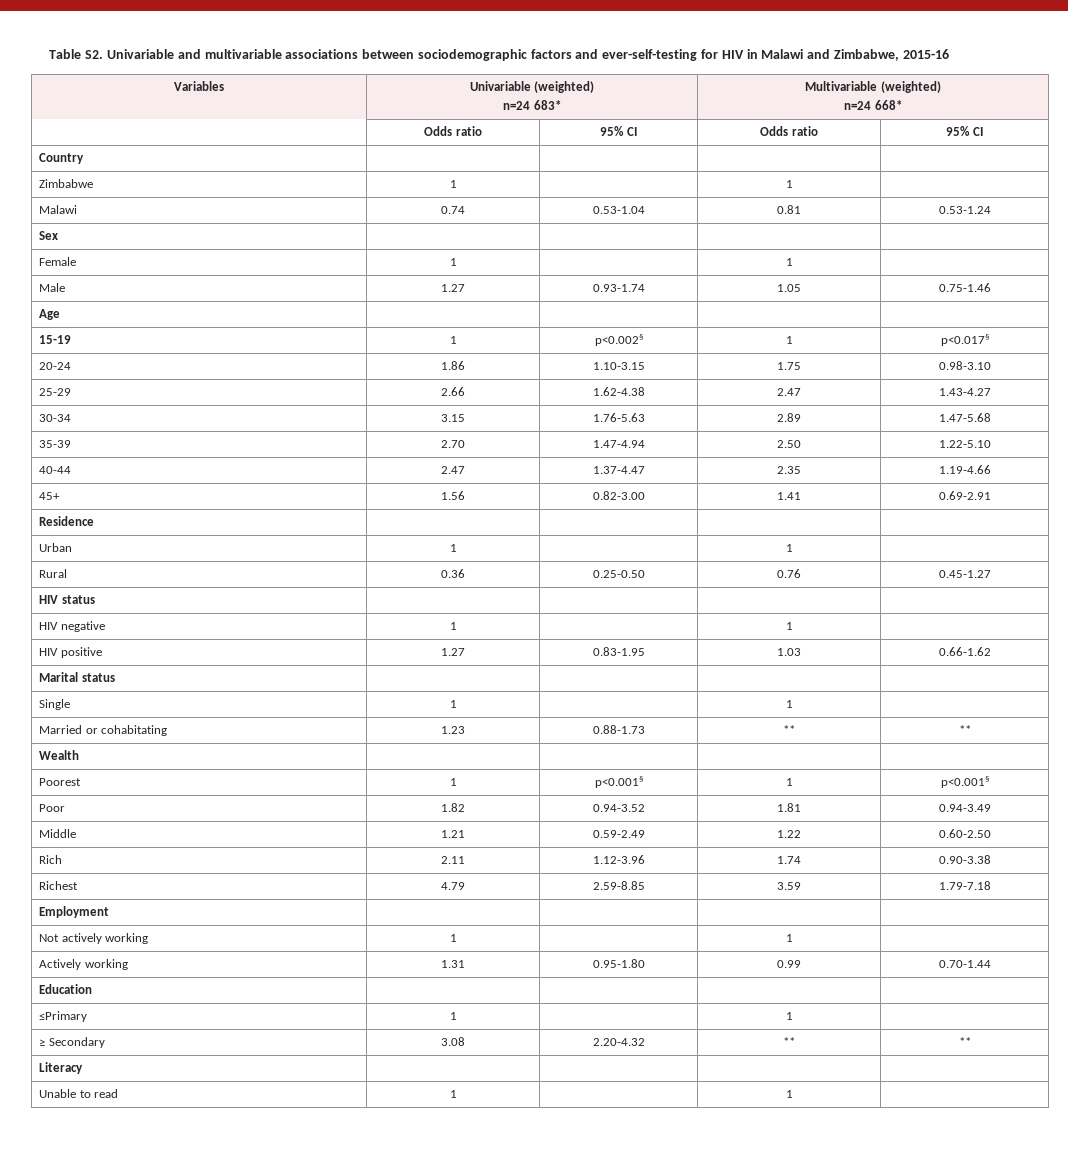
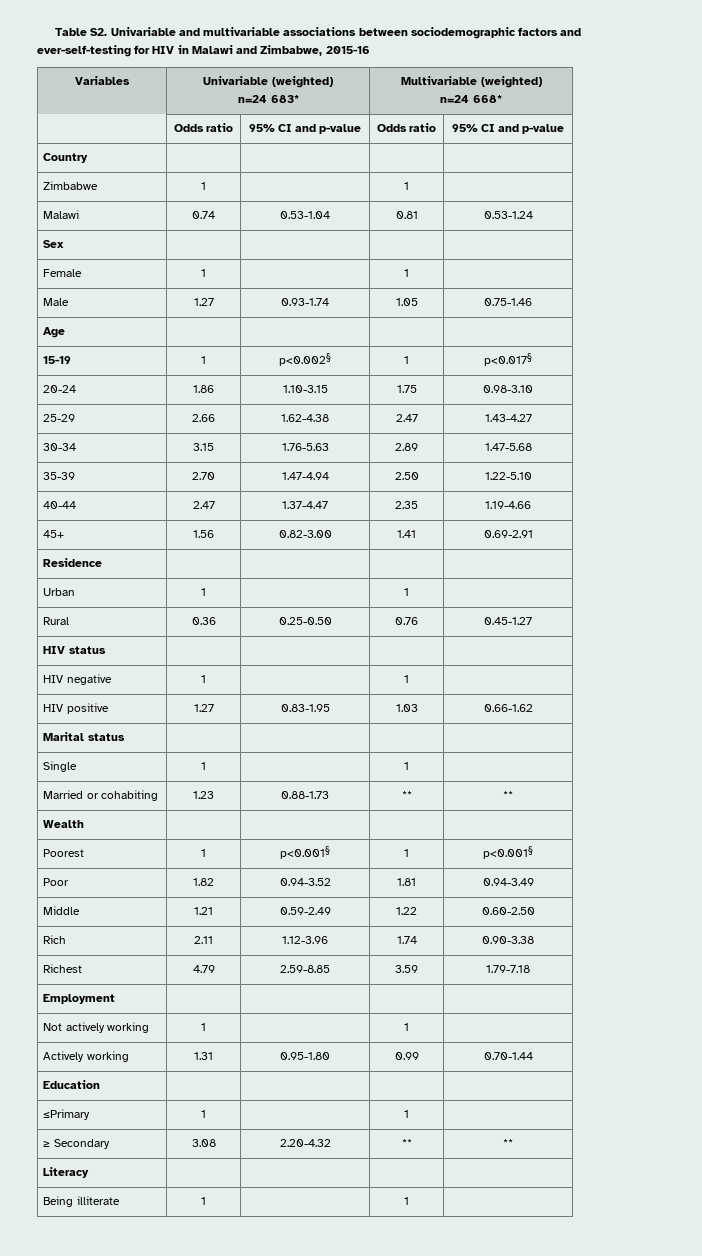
- | Odds ratio | 95% CI | Odds ratio | 95% CI
+ | Odds ratio | 95% CI and p-value | Odds ratio | 95% CI and p-value
- Married or cohabitating | 1.23 | 0.88-1.73 | ** | **
+ Married or cohabiting | 1.23 | 0.88-1.73 | ** | **
- Unable to read | 1 | | 1 |
+ Being illiterate | 1 | | 1 |

